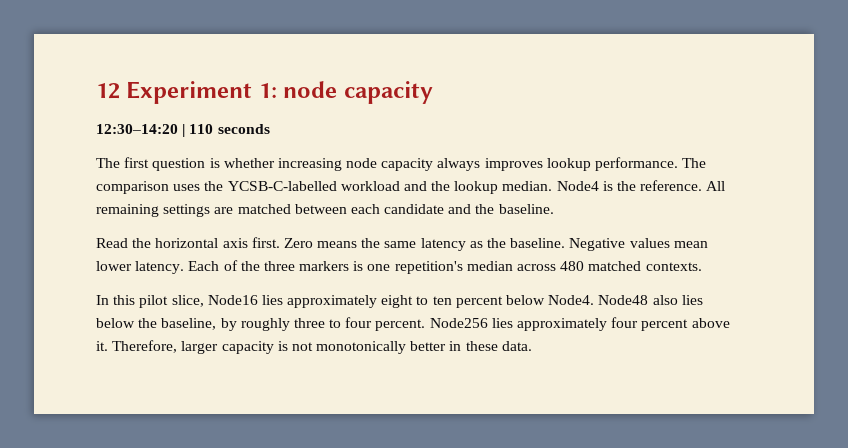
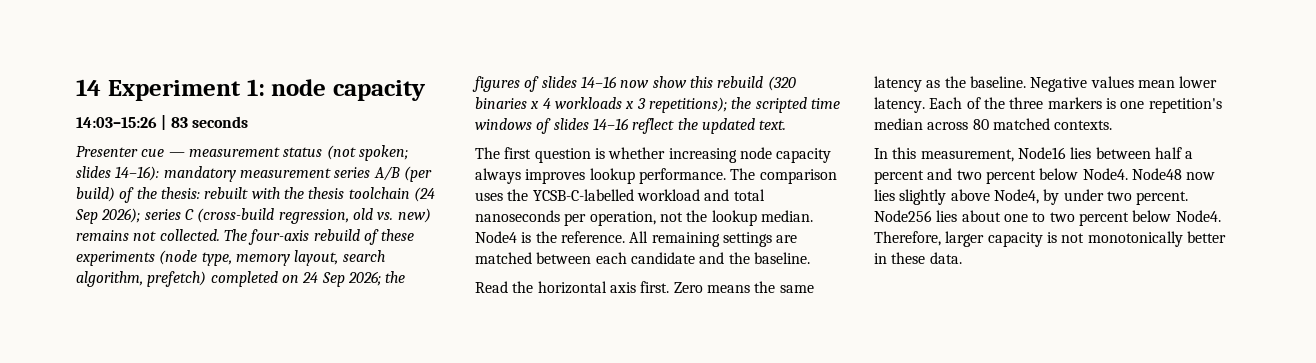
- 12 Experiment 1: node capacity
+ 14 Experiment 1: node capacity
- 12:30–14:20 | 110 seconds
+ 14:03–15:26 | 83 seconds
+ Presenter cue — measurement status (not spoken; slides 14–16): mandatory measurement series A/B (per build) of the thesis: rebuilt with the thesis toolchain (24 Sep 2026); series C (cross-build regression, old vs. new) remains not collected. The four-axis rebuild of these experiments (node type, memory layout, search algorithm, prefetch) completed on 24 Sep 2026; the figures of slides 14–16 now show this rebuild (320 binaries x 4 workloads x 3 repetitions); the scripted time windows of slides 14–16 reflect the updated text.
- The comparison uses the YCSB-C-labelled workload and the lookup median.
+ The comparison uses the YCSB-C-labelled workload and total nanoseconds per operation, not the lookup median.
- Each of the three markers is one repetition's median across 480 matched contexts.
+ Each of the three markers is one repetition's median across 80 matched contexts.
- In this pilot slice, Node16 lies approximately eight to ten percent below Node4. Node48 also lies below the baseline, by roughly three to four percent. Node256 lies approximately four percent above it.
+ In this measurement, Node16 lies between half a percent and two percent below Node4. Node48 now lies slightly above Node4, by under two percent. Node256 lies about one to two percent below Node4.

